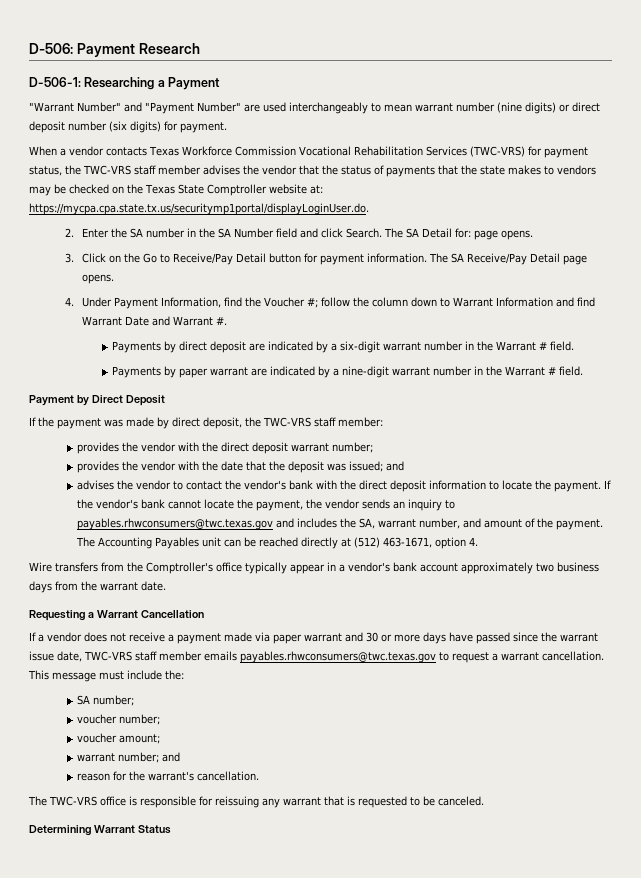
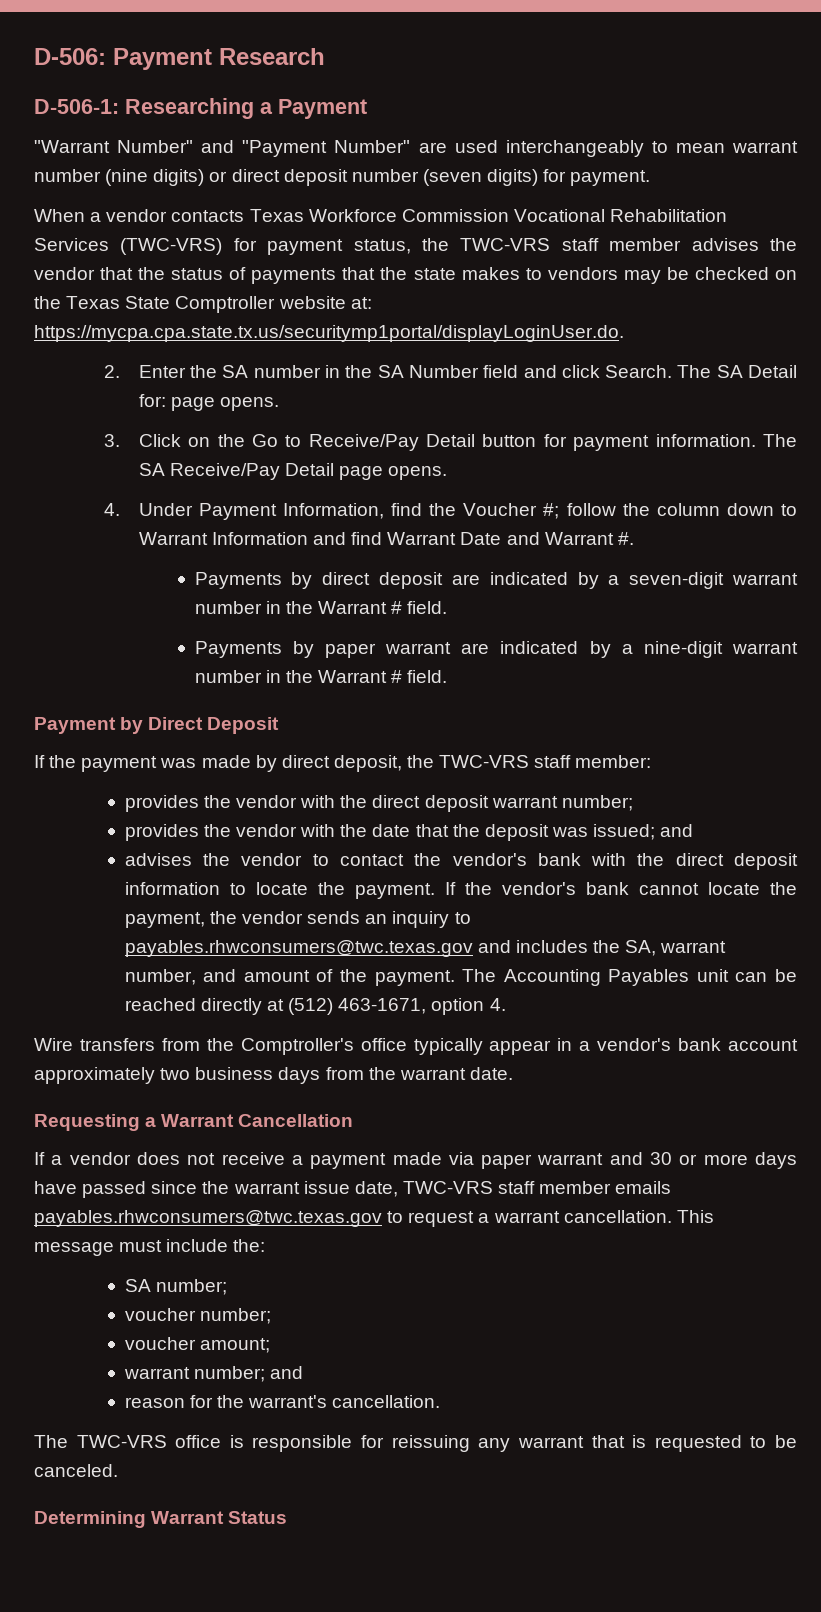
- "Warrant Number" and "Payment Number" are used interchangeably to mean warrant number (nine digits) or direct deposit number (six digits) for payment.
+ "Warrant Number" and "Payment Number" are used interchangeably to mean warrant number (nine digits) or direct deposit number (seven digits) for payment.
- Payments by direct deposit are indicated by a six-digit warrant number in the Warrant # field.
+ Payments by direct deposit are indicated by a seven-digit warrant number in the Warrant # field.

